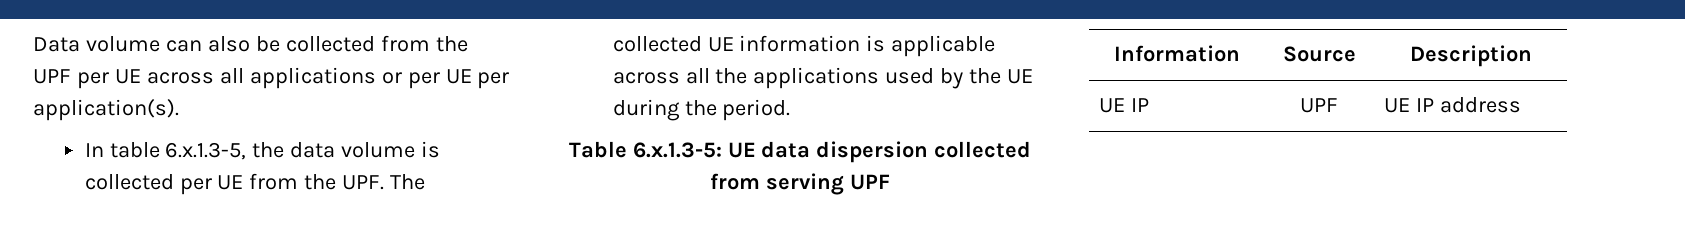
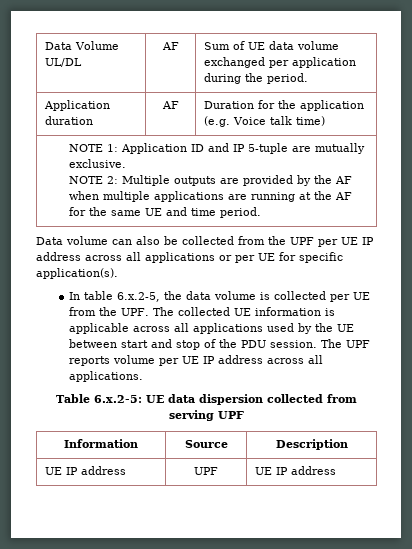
- Data volume can also be collected from the UPF per UE across all applications or per UE per application(s).
+ Data Volume UL/DL | AF | Sum of UE data volume exchanged per application during the period.
+ Application duration | AF | Duration for the application (e.g. Voice talk time)
+ NOTE 1: Application ID and IP 5-tuple are mutually exclusive.
+ NOTE 2: Multiple outputs are provided by the AF when multiple applications are running at the AF for the same UE and time period.
+ Data volume can also be collected from the UPF per UE IP address across all applications or per UE for specific application(s).
- In table 6.x.1.3-5, the data volume is collected per UE from the UPF. The collected UE information is applicable across all the applications used by the UE during the period.
+ In table 6.x.2-5, the data volume is collected per UE from the UPF. The collected UE information is applicable across all applications used by the UE between start and stop of the PDU session. The UPF reports volume per UE IP address across all applications.
- Table 6.x.1.3-5: UE data dispersion collected from serving UPF
+ Table 6.x.2-5: UE data dispersion collected from serving UPF
- UE IP | UPF | UE IP address
+ UE IP address | UPF | UE IP address

